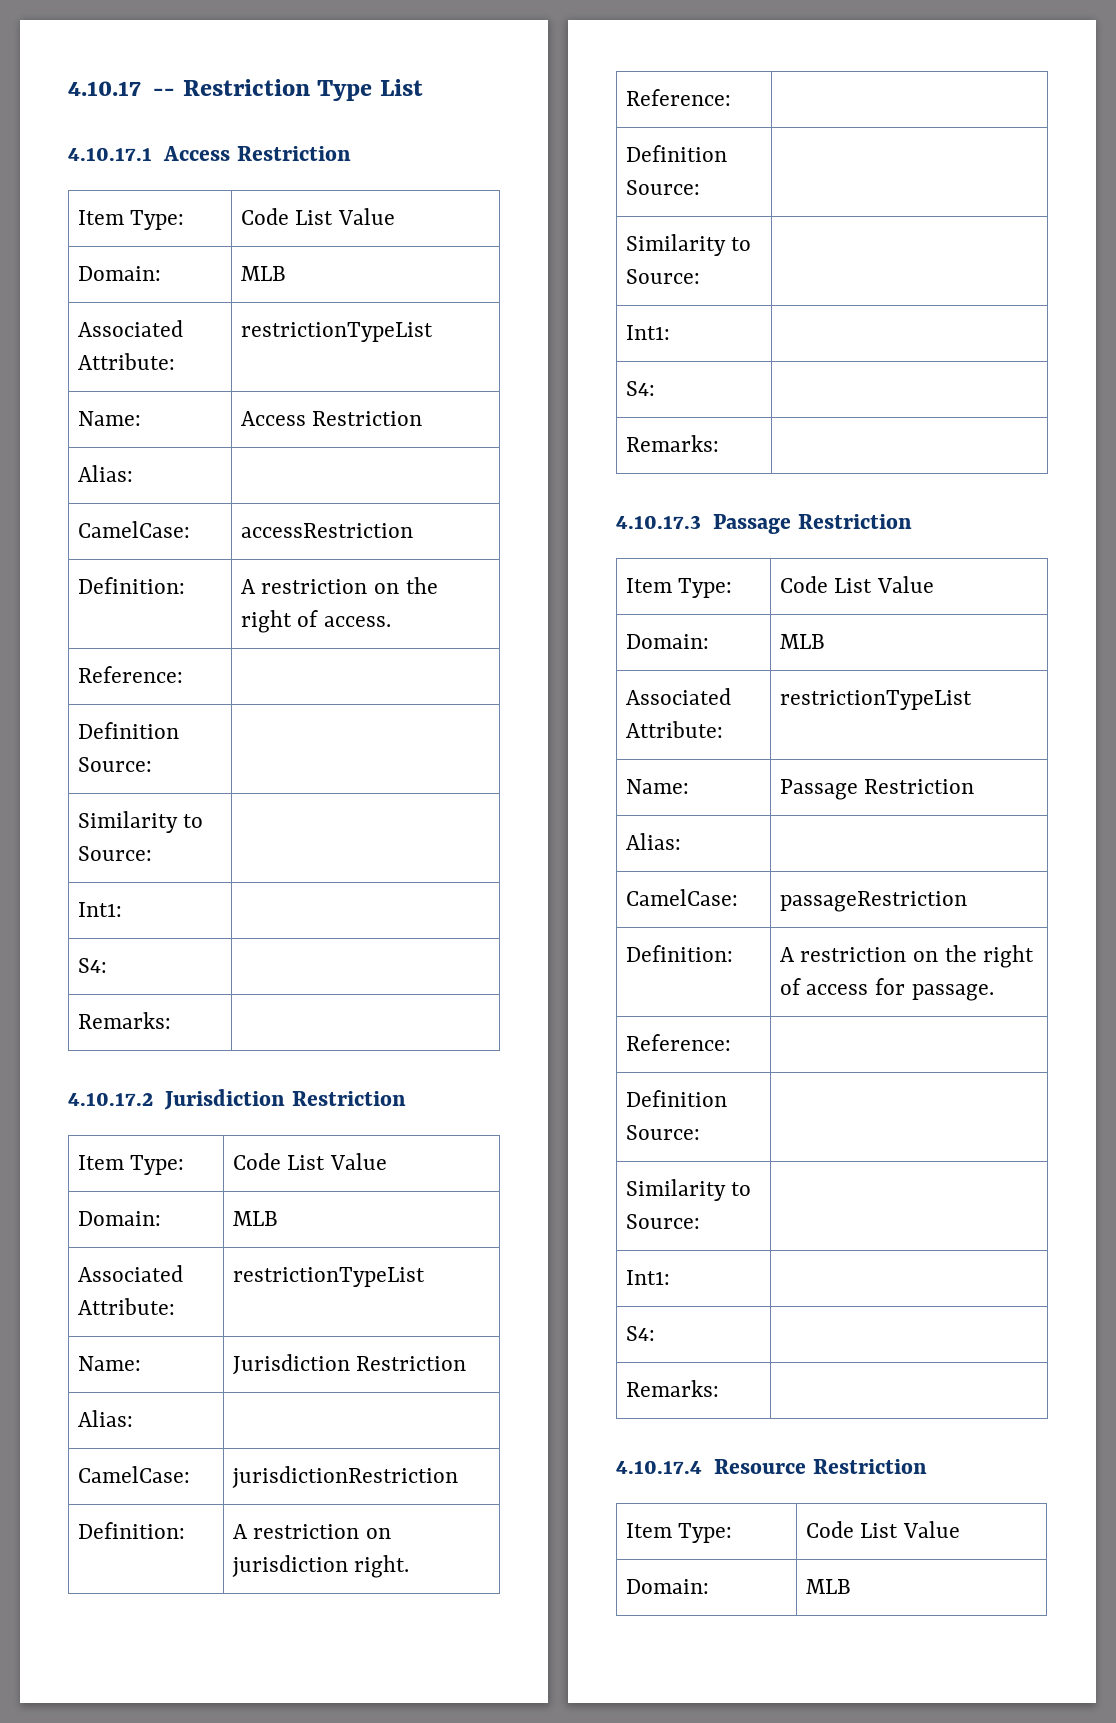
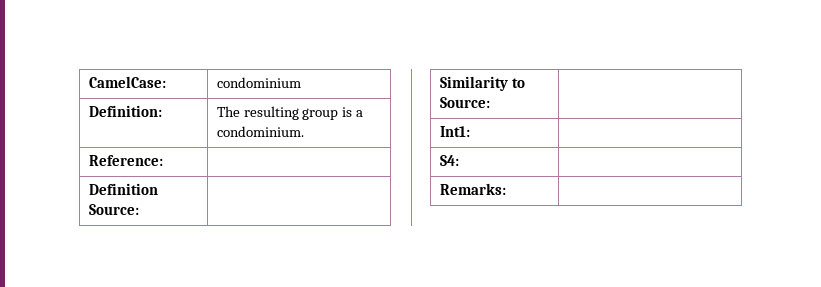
- 4.10.17 -- Restriction Type List
- 4.10.17.1 Access Restriction
- Item Type: | Code List Value
- Domain: | MLB
- Associated Attribute: | restrictionTypeList
- Name: | Access Restriction
- Alias: |
- CamelCase: | accessRestriction
- Definition: | A restriction on the right of access.
+ CamelCase: | condominium
+ Definition: | The resulting group is a condominium.
  Reference: |
  Definition Source: |
  Similarity to Source: |
  Int1: |
  S4: |
  Remarks: |
- 4.10.17.2 Jurisdiction Restriction
- Item Type: | Code List Value
- Domain: | MLB
- Associated Attribute: | restrictionTypeList
- Name: | Jurisdiction Restriction
- Alias: |
- CamelCase: | jurisdictionRestriction
- Definition: | A restriction on jurisdiction right.
- Reference: |
- Definition Source: |
- Similarity to Source: |
- Int1: |
- S4: |
- Remarks: |
- 4.10.17.3 Passage Restriction
- Item Type: | Code List Value
- Domain: | MLB
- Associated Attribute: | restrictionTypeList
- Name: | Passage Restriction
- Alias: |
- CamelCase: | passageRestriction
- Definition: | A restriction on the right of access for passage.
- Reference: |
- Definition Source: |
- Similarity to Source: |
- Int1: |
- S4: |
- Remarks: |
- 4.10.17.4 Resource Restriction
- Item Type: | Code List Value
- Domain: | MLB

